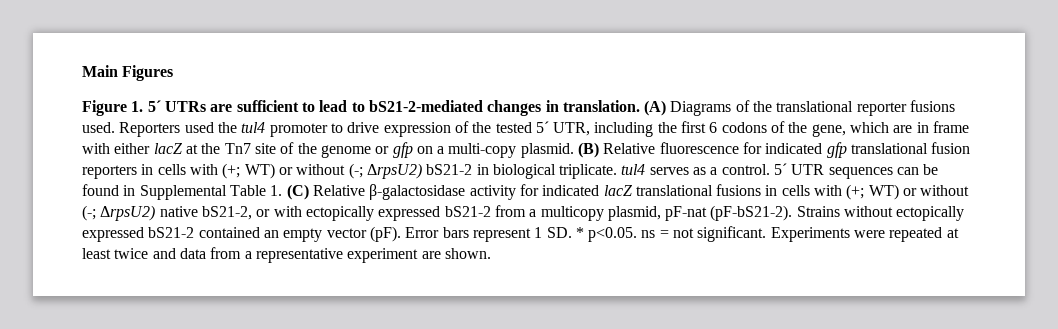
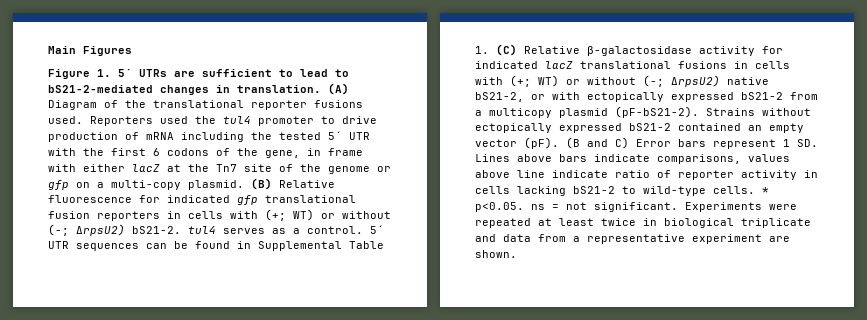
- (A) Diagrams of the translational reporter fusions used.
+ (A) Diagram of the translational reporter fusions used.
- Reporters used the tul4 promoter to drive expression of the tested 5´ UTR, including the first 6 codons of the gene, which are in frame with either lacZ at the Tn7 site of the genome or gfp on a multi-copy plasmid.
+ Reporters used the tul4 promoter to drive production of mRNA including the tested 5´ UTR with the first 6 codons of the gene, in frame with either lacZ at the Tn7 site of the genome or gfp on a multi-copy plasmid.
- (B) Relative fluorescence for indicated gfp translational fusion reporters in cells with (+; WT) or without (-; ΔrpsU2) bS21-2 in biological triplicate. tul4 serves as a control.
+ (B) Relative fluorescence for indicated gfp translational fusion reporters in cells with (+; WT) or without (-; ΔrpsU2) bS21-2. tul4 serves as a control.
- 5´ UTR sequences can be found in Supplemental Table 1. (C) Relative β-galactosidase activity for indicated lacZ translational fusions in cells with (+; WT) or without (-; ΔrpsU2) native bS21-2, or with ectopically expressed bS21-2 from a multicopy plasmid, pF-nat (pF-bS21-2).
+ 5´ UTR sequences can be found in Supplemental Table 1. (C) Relative β-galactosidase activity for indicated lacZ translational fusions in cells with (+; WT) or without (-; ΔrpsU2) native bS21-2, or with ectopically expressed bS21-2 from a multicopy plasmid (pF-bS21-2).
- Error bars represent 1 SD. * p<0.05. ns = not significant.
+ (B and C) Error bars represent 1 SD. Lines above bars indicate comparisons, values above line indicate ratio of reporter activity in cells lacking bS21-2 to wild-type cells. * p<0.05. ns = not significant.
- Experiments were repeated at least twice and data from a representative experiment are shown.
+ Experiments were repeated at least twice in biological triplicate and data from a representative experiment are shown.

